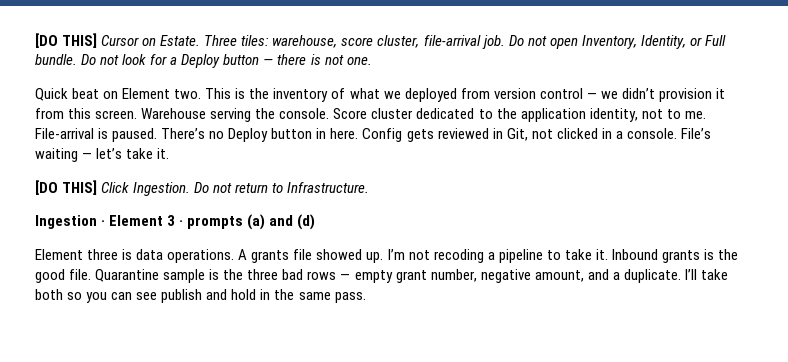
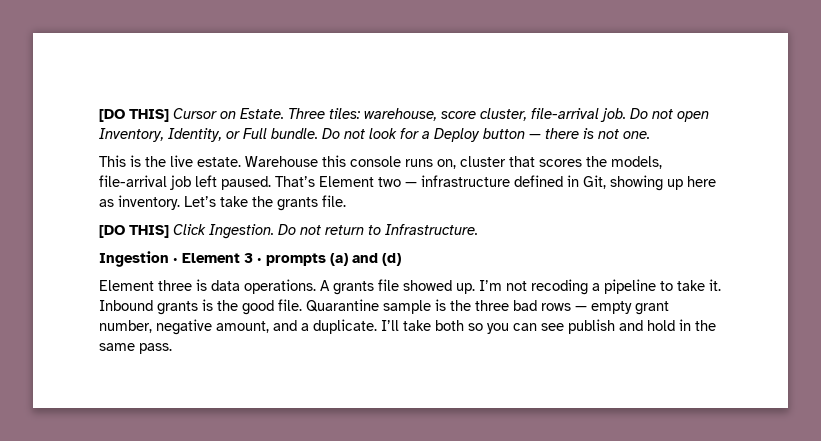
- Quick beat on Element two. This is the inventory of what we deployed from version control — we didn’t provision it from this screen. Warehouse serving the console. Score cluster dedicated to the application identity, not to me. File-arrival is paused. There’s no Deploy button in here. Config gets reviewed in Git, not clicked in a console. File’s waiting — let’s take it.
+ This is the live estate. Warehouse this console runs on, cluster that scores the models, file-arrival job left paused. That’s Element two — infrastructure defined in Git, showing up here as inventory. Let’s take the grants file.

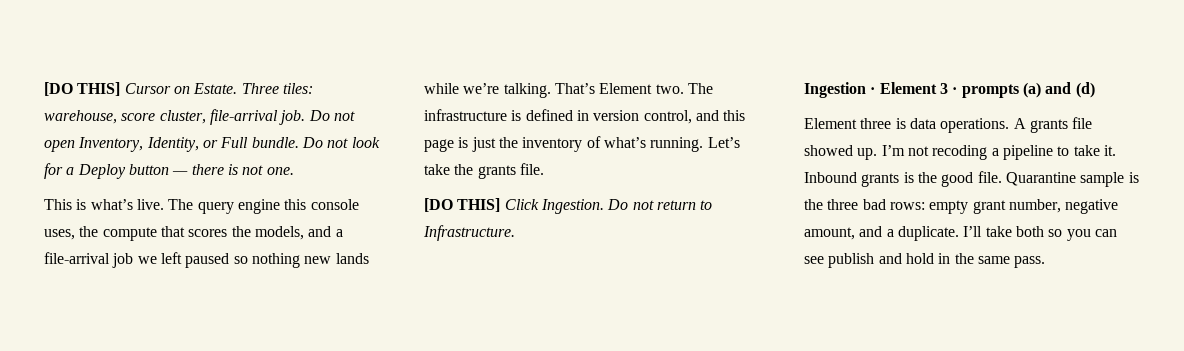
- This is the live estate. Warehouse this console runs on, cluster that scores the models, file-arrival job left paused. That’s Element two — infrastructure defined in Git, showing up here as inventory.
+ This is what’s live. The query engine this console uses, the compute that scores the models, and a file-arrival job we left paused so nothing new lands while we’re talking. That’s Element two. The infrastructure is defined in version control, and this page is just the inventory of what’s running.
- Quarantine sample is the three bad rows — empty grant number, negative amount, and a duplicate.
+ Quarantine sample is the three bad rows: empty grant number, negative amount, and a duplicate.

